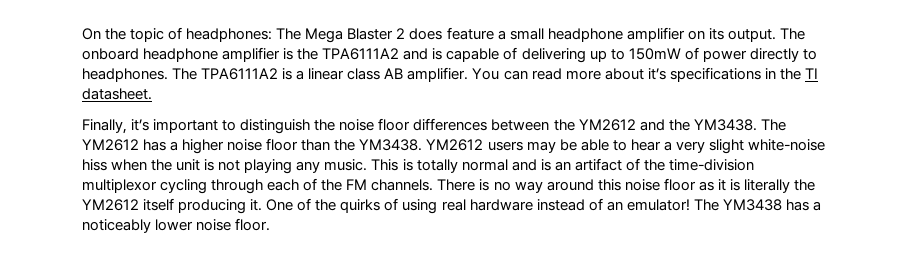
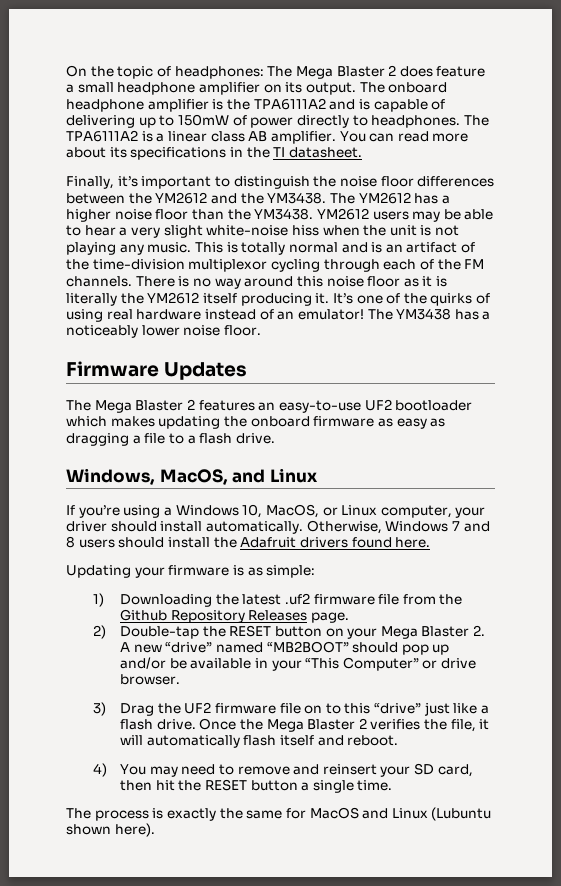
- You can read more about it’s specifications in the TI datasheet.
+ You can read more about its specifications in the TI datasheet.
- One of the quirks of using real hardware instead of an emulator!
+ It’s one of the quirks of using real hardware instead of an emulator!
+ Firmware Updates
+ The Mega Blaster 2 features an easy-to-use UF2 bootloader which makes updating the onboard firmware as easy as dragging a file to a flash drive.
+ Windows, MacOS, and Linux
+ If you’re using a Windows 10, MacOS, or Linux computer, your driver should install automatically. Otherwise, Windows 7 and 8 users should install the Adafruit drivers found here.
+ Updating your firmware is as simple:
+ 1) Downloading the latest .uf2 firmware file from the Github Repository Releases page.
+ 2) Double-tap the RESET button on your Mega Blaster 2. A new “drive” named “MB2BOOT” should pop up and/or be available in your “This Computer” or drive browser.
+ 3) Drag the UF2 firmware file on to this “drive” just like a flash drive. Once the Mega Blaster 2 verifies the file, it will automatically flash itself and reboot.
+ 4) You may need to remove and reinsert your SD card, then hit the RESET button a single time.
+ The process is exactly the same for MacOS and Linux (Lubuntu shown here).

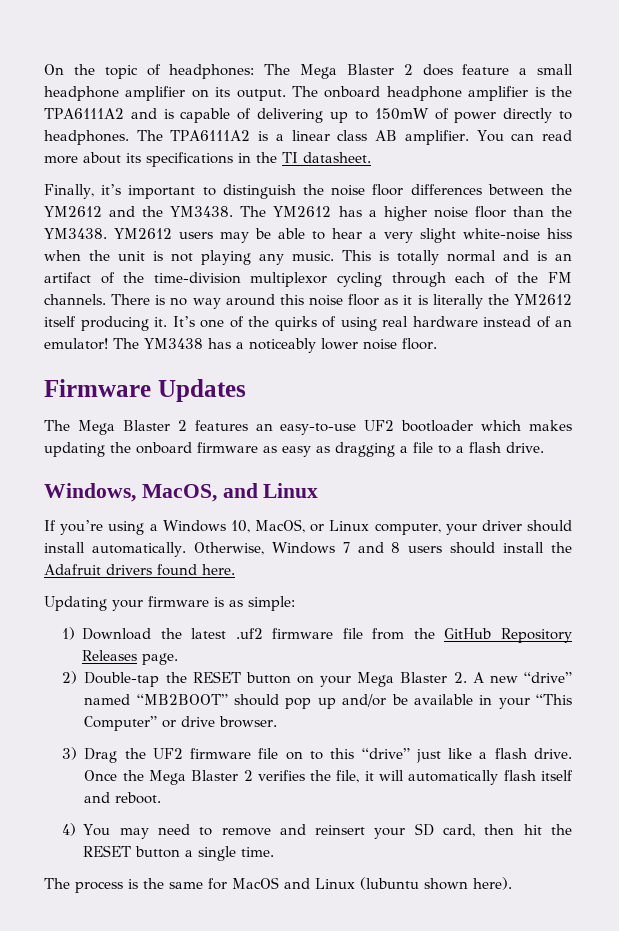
- 1) Downloading the latest .uf2 firmware file from the Github Repository Releases page.
+ 1) Download the latest .uf2 firmware file from the GitHub Repository Releases page.
- The process is exactly the same for MacOS and Linux (Lubuntu shown here).
+ The process is the same for MacOS and Linux (lubuntu shown here).

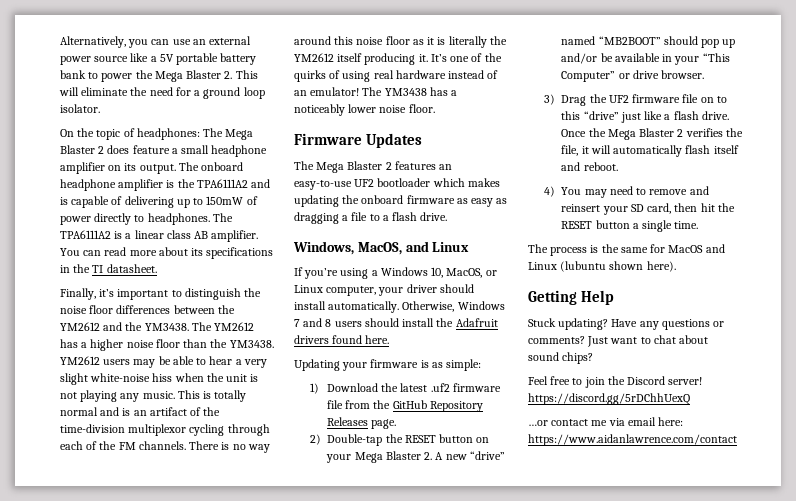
+ Alternatively, you can use an external power source like a 5V portable battery bank to power the Mega Blaster 2. This will eliminate the need for a ground loop isolator.
+ Getting Help
+ Stuck updating? Have any questions or comments? Just want to chat about sound chips?
+ Feel free to join the Discord server! https://discord.gg/5rDChhUexQ
+ …or contact me via email here: https://www.aidanlawrence.com/contact

